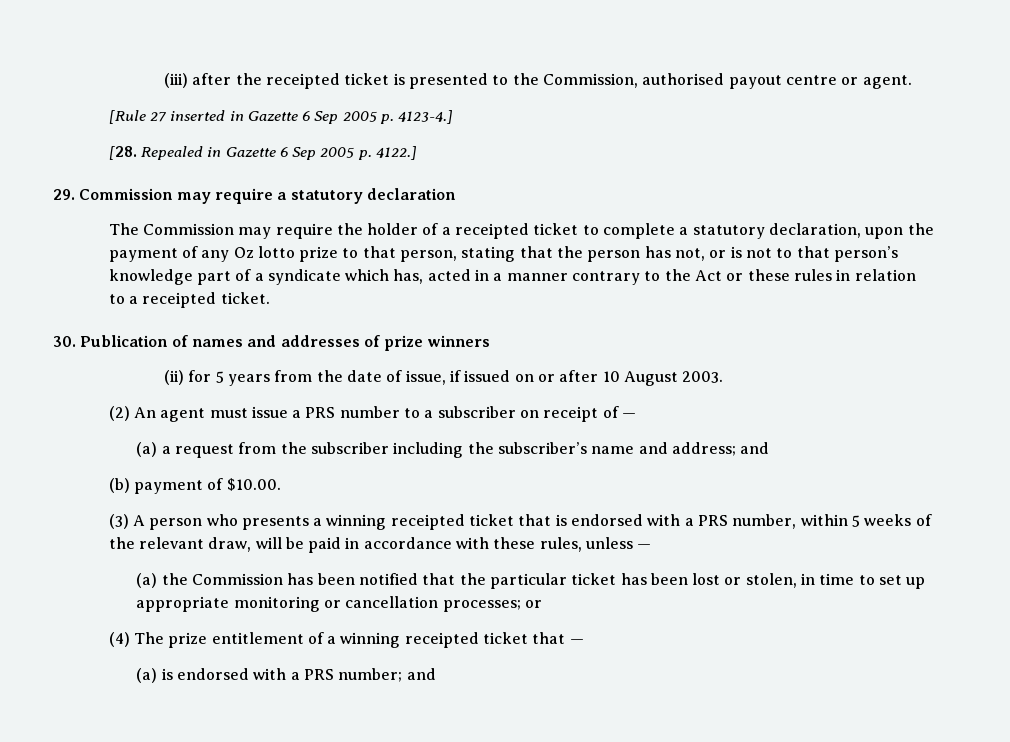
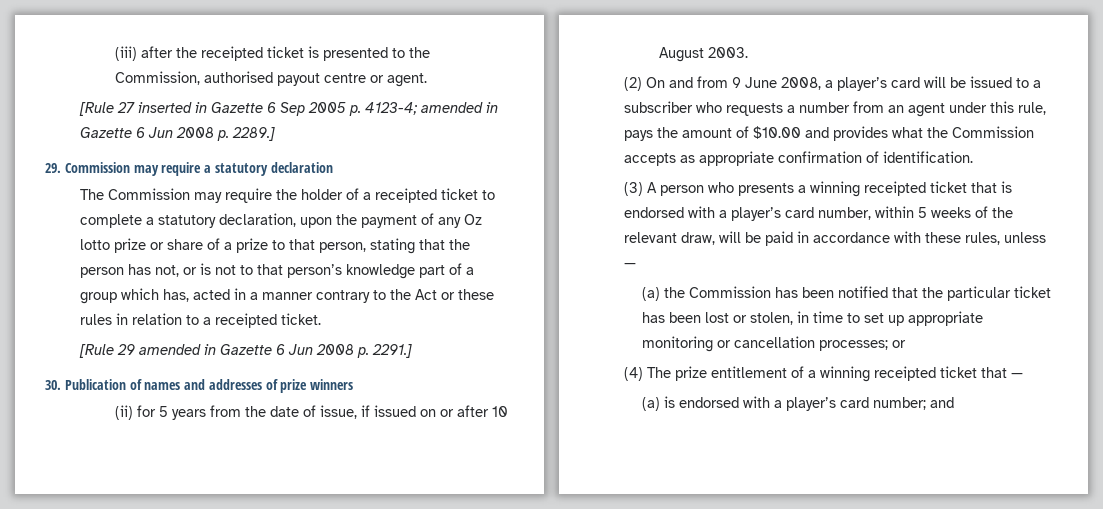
- [Rule 27 inserted in Gazette 6 Sep 2005 p. 4123-4.]
- [28. Repealed in Gazette 6 Sep 2005 p. 4122.]
+ [Rule 27 inserted in Gazette 6 Sep 2005 p. 4123-4; amended in Gazette 6 Jun 2008 p. 2289.]
- The Commission may require the holder of a receipted ticket to complete a statutory declaration, upon the payment of any Oz lotto prize to that person, stating that the person has not, or is not to that person’s knowledge part of a syndicate which has, acted in a manner contrary to the Act or these rules in relation to a receipted ticket.
+ The Commission may require the holder of a receipted ticket to complete a statutory declaration, upon the payment of any Oz lotto prize or share of a prize to that person, stating that the person has not, or is not to that person’s knowledge part of a group which has, acted in a manner contrary to the Act or these rules in relation to a receipted ticket.
+ [Rule 29 amended in Gazette 6 Jun 2008 p. 2291.]
- (2) An agent must issue a PRS number to a subscriber on receipt of —
- (a) a request from the subscriber including the subscriber’s name and address; and
- (b) payment of $10.00.
+ (2) On and from 9 June 2008, a player’s card will be issued to a subscriber who requests a number from an agent under this rule, pays the amount of $10.00 and provides what the Commission accepts as appropriate confirmation of identification.
- (3) A person who presents a winning receipted ticket that is endorsed with a PRS number, within 5 weeks of the relevant draw, will be paid in accordance with these rules, unless —
+ (3) A person who presents a winning receipted ticket that is endorsed with a player’s card number, within 5 weeks of the relevant draw, will be paid in accordance with these rules, unless —
- (a) is endorsed with a PRS number; and
+ (a) is endorsed with a player’s card number; and

